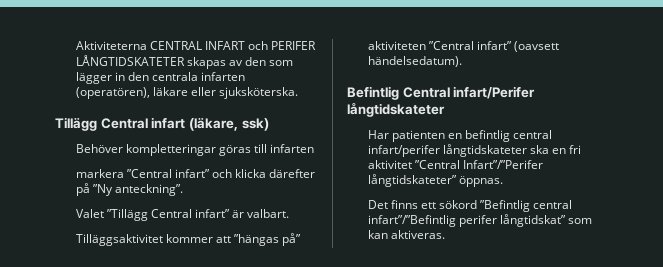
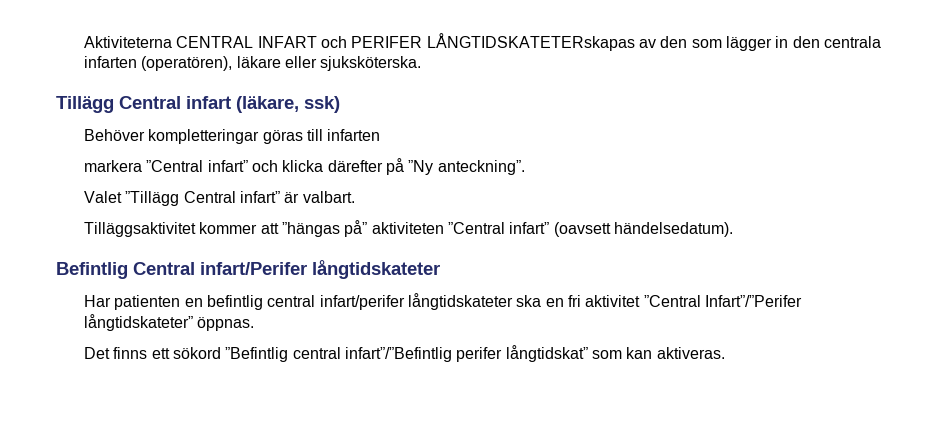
- Aktiviteterna CENTRAL INFART och PERIFER LÅNGTIDSKATETER skapas av den som lägger in den centrala infarten (operatören), läkare eller sjuksköterska.
+ Aktiviteterna CENTRAL INFART och PERIFER LÅNGTIDSKATETERskapas av den som lägger in den centrala infarten (operatören), läkare eller sjuksköterska.

